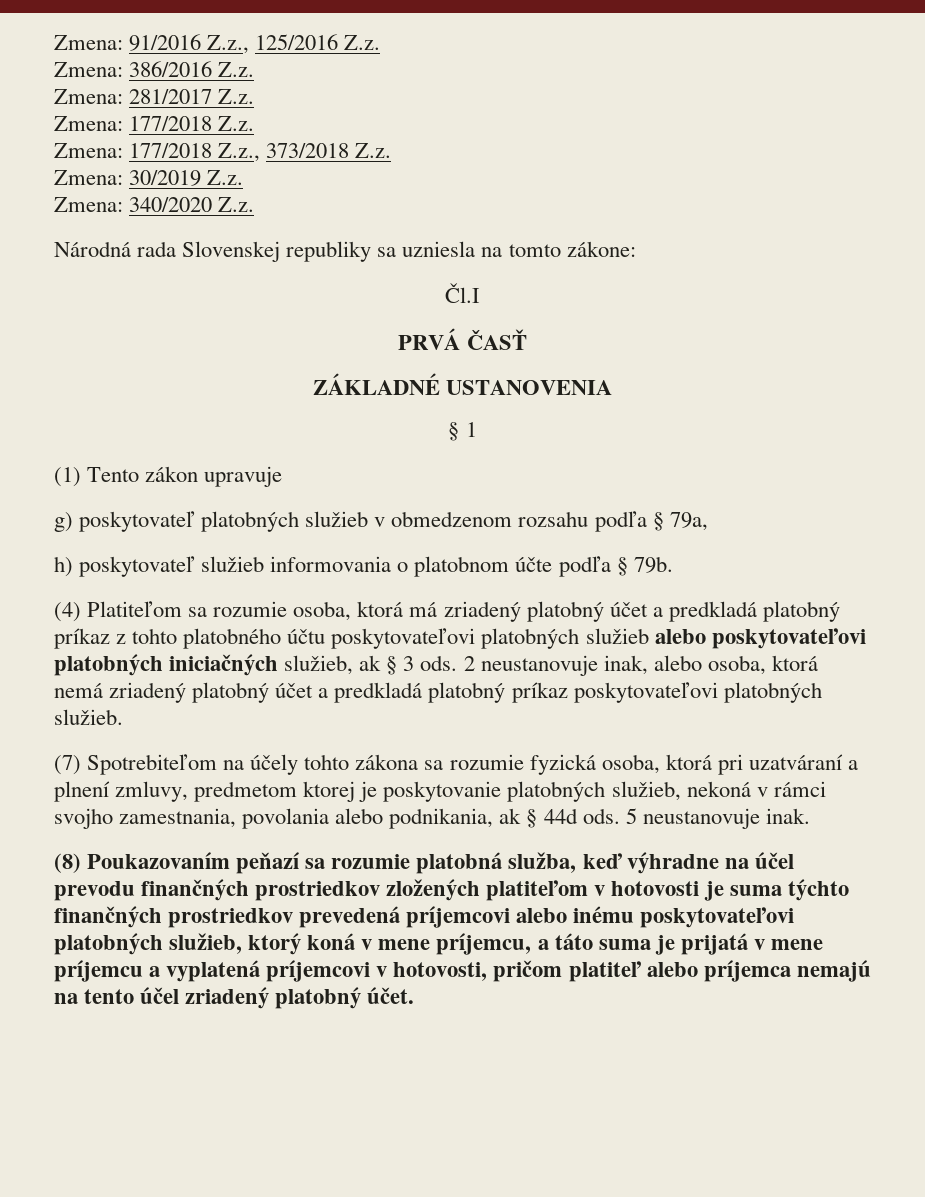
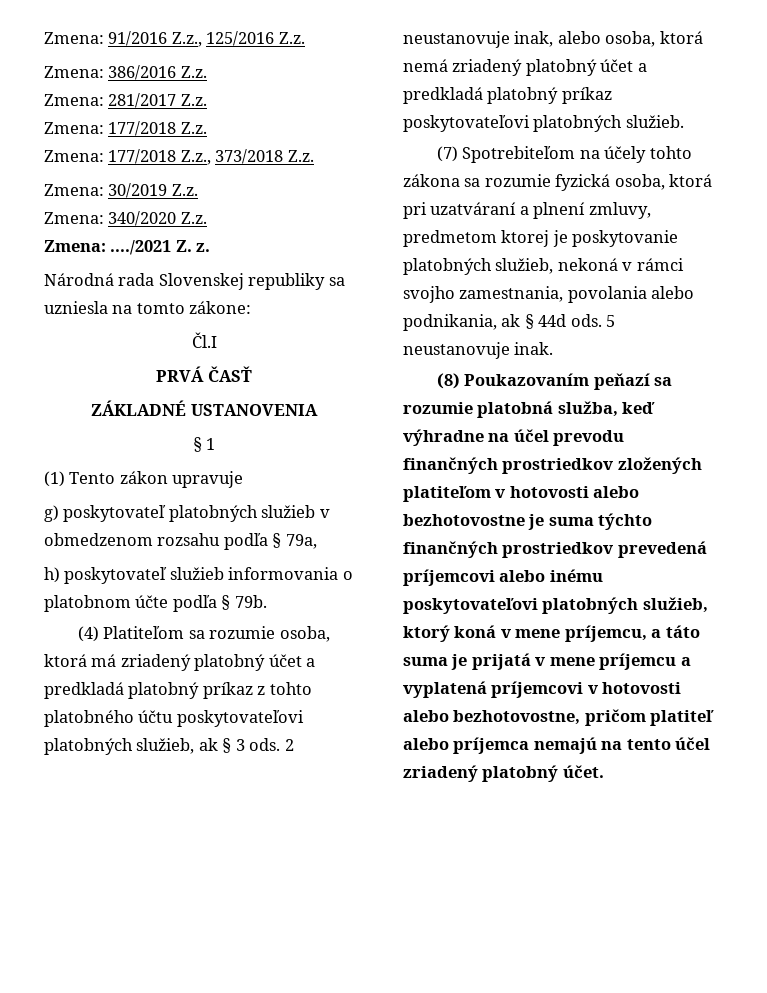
+ Zmena: ..../2021 Z. z.
- (4) Platiteľom sa rozumie osoba, ktorá má zriadený platobný účet a predkladá platobný príkaz z tohto platobného účtu poskytovateľovi platobných služieb alebo poskytovateľovi platobných iniciačných služieb, ak § 3 ods.
+ (4) Platiteľom sa rozumie osoba, ktorá má zriadený platobný účet a predkladá platobný príkaz z tohto platobného účtu poskytovateľovi platobných služieb, ak § 3 ods.
- (8) Poukazovaním peňazí sa rozumie platobná služba, keď výhradne na účel prevodu finančných prostriedkov zložených platiteľom v hotovosti je suma týchto finančných prostriedkov prevedená príjemcovi alebo inému poskytovateľovi platobných služieb, ktorý koná v mene príjemcu, a táto suma je prijatá v mene príjemcu a vyplatená príjemcovi v hotovosti, pričom platiteľ alebo príjemca nemajú na tento účel zriadený platobný účet.
+ (8) Poukazovaním peňazí sa rozumie platobná služba, keď výhradne na účel prevodu finančných prostriedkov zložených platiteľom v hotovosti alebo bezhotovostne je suma týchto finančných prostriedkov prevedená príjemcovi alebo inému poskytovateľovi platobných služieb, ktorý koná v mene príjemcu, a táto suma je prijatá v mene príjemcu a vyplatená príjemcovi v hotovosti alebo bezhotovostne, pričom platiteľ alebo príjemca nemajú na tento účel zriadený platobný účet.

